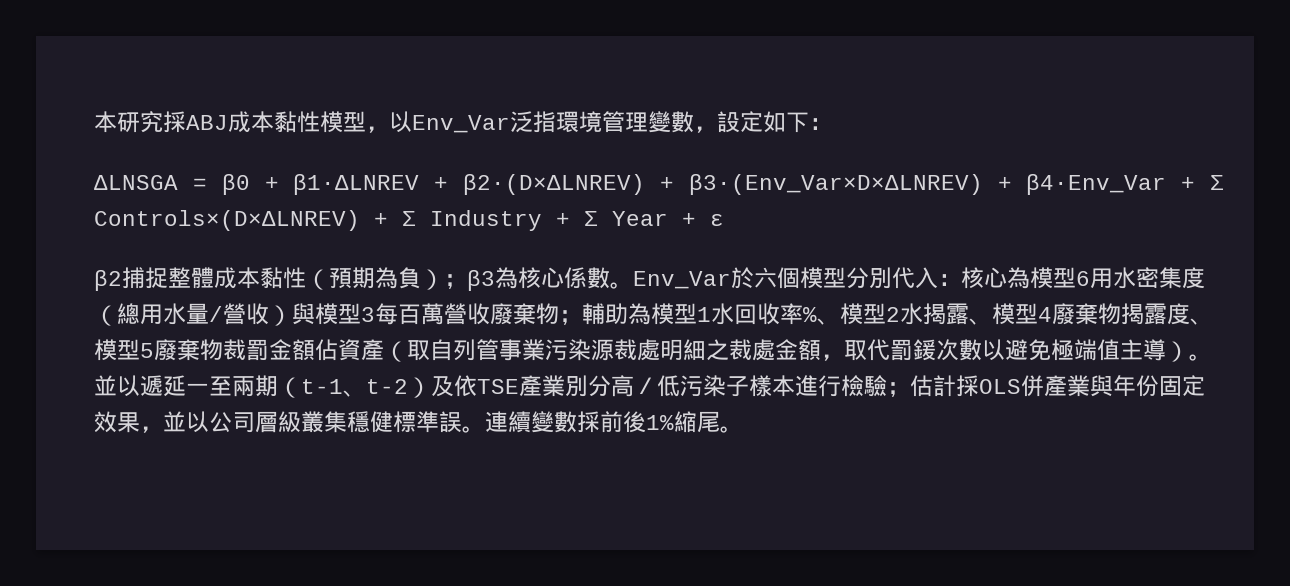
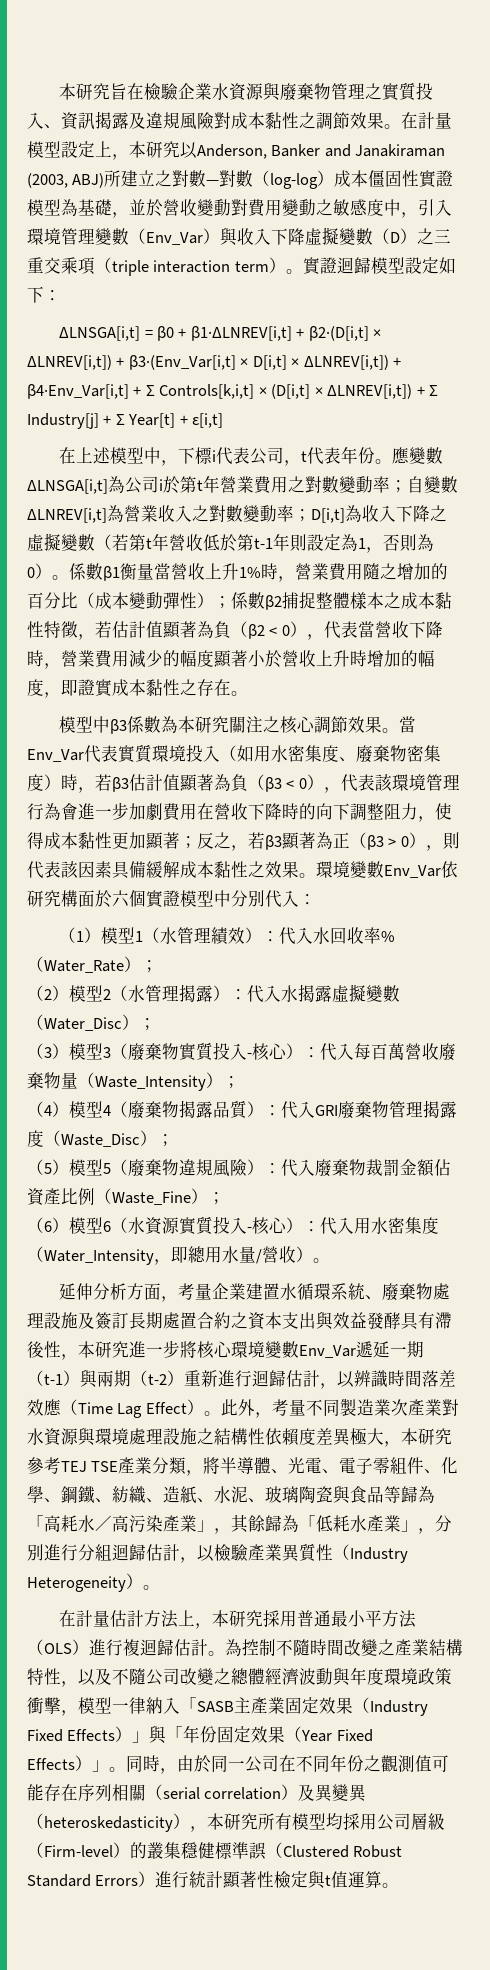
- 本研究採ABJ成本黏性模型，以Env_Var泛指環境管理變數，設定如下：
+ 本研究旨在檢驗企業水資源與廢棄物管理之實質投入、資訊揭露及違規風險對成本黏性之調節效果。在計量模型設定上，本研究以Anderson, Banker and Janakiraman (2003, ABJ)所建立之對數—對數（log-log）成本僵固性實證模型為基礎，並於營收變動對費用變動之敏感度中，引入環境管理變數（Env_Var）與收入下降虛擬變數（D）之三重交乘項（triple interaction term）。實證迴歸模型設定如下：
- ΔLNSGA = β0 + β1·ΔLNREV + β2·(D×ΔLNREV) + β3·(Env_Var×D×ΔLNREV) + β4·Env_Var + Σ Controls×(D×ΔLNREV) + Σ Industry + Σ Year + ε
- β2捕捉整體成本黏性（預期為負）；β3為核心係數。Env_Var於六個模型分別代入：核心為模型6用水密集度（總用水量/營收）與模型3每百萬營收廢棄物；輔助為模型1水回收率%、模型2水揭露、模型4廢棄物揭露度、模型5廢棄物裁罰金額佔資產（取自列管事業污染源裁處明細之裁處金額，取代罰鍰次數以避免極端值主導）。並以遞延一至兩期（t-1、t-2）及依TSE產業別分高／低污染子樣本進行檢驗；估計採OLS併產業與年份固定效果，並以公司層級叢集穩健標準誤。連續變數採前後1%縮尾。
+ ΔLNSGA[i,t] = β0 + β1·ΔLNREV[i,t] + β2·(D[i,t] × ΔLNREV[i,t]) + β3·(Env_Var[i,t] × D[i,t] × ΔLNREV[i,t]) + β4·Env_Var[i,t] + Σ Controls[k,i,t] × (D[i,t] × ΔLNREV[i,t]) + Σ Industry[j] + Σ Year[t] + ε[i,t]
+ 在上述模型中，下標i代表公司，t代表年份。應變數ΔLNSGA[i,t]為公司i於第t年營業費用之對數變動率；自變數ΔLNREV[i,t]為營業收入之對數變動率；D[i,t]為收入下降之虛擬變數（若第t年營收低於第t-1年則設定為1，否則為0）。係數β1衡量當營收上升1%時，營業費用隨之增加的百分比（成本變動彈性）；係數β2捕捉整體樣本之成本黏性特徵，若估計值顯著為負（β2 < 0），代表當營收下降時，營業費用減少的幅度顯著小於營收上升時增加的幅度，即證實成本黏性之存在。
+ 模型中β3係數為本研究關注之核心調節效果。當Env_Var代表實質環境投入（如用水密集度、廢棄物密集度）時，若β3估計值顯著為負（β3 < 0），代表該環境管理行為會進一步加劇費用在營收下降時的向下調整阻力，使得成本黏性更加顯著；反之，若β3顯著為正（β3 > 0），則代表該因素具備緩解成本黏性之效果。環境變數Env_Var依研究構面於六個實證模型中分別代入：
+ （1）模型1（水管理績效）：代入水回收率%（Water_Rate）；
+ （2）模型2（水管理揭露）：代入水揭露虛擬變數（Water_Disc）；
+ （3）模型3（廢棄物實質投入-核心）：代入每百萬營收廢棄物量（Waste_Intensity）；
+ （4）模型4（廢棄物揭露品質）：代入GRI廢棄物管理揭露度（Waste_Disc）；
+ （5）模型5（廢棄物違規風險）：代入廢棄物裁罰金額佔資產比例（Waste_Fine）；
+ （6）模型6（水資源實質投入-核心）：代入用水密集度（Water_Intensity，即總用水量/營收）。
+ 延伸分析方面，考量企業建置水循環系統、廢棄物處理設施及簽訂長期處置合約之資本支出與效益發酵具有滯後性，本研究進一步將核心環境變數Env_Var遞延一期（t-1）與兩期（t-2）重新進行迴歸估計，以辨識時間落差效應（Time Lag Effect）。此外，考量不同製造業次產業對水資源與環境處理設施之結構性依賴度差異極大，本研究參考TEJ TSE產業分類，將半導體、光電、電子零組件、化學、鋼鐵、紡織、造紙、水泥、玻璃陶瓷與食品等歸為「高耗水／高污染產業」，其餘歸為「低耗水產業」，分別進行分組迴歸估計，以檢驗產業異質性（Industry Heterogeneity）。
+ 在計量估計方法上，本研究採用普通最小平方法（OLS）進行複迴歸估計。為控制不隨時間改變之產業結構特性，以及不隨公司改變之總體經濟波動與年度環境政策衝擊，模型一律納入「SASB主產業固定效果（Industry Fixed Effects）」與「年份固定效果（Year Fixed Effects）」。同時，由於同一公司在不同年份之觀測值可能存在序列相關（serial correlation）及異變異（heteroskedasticity），本研究所有模型均採用公司層級（Firm-level）的叢集穩健標準誤（Clustered Robust Standard Errors）進行統計顯著性檢定與t值運算。

